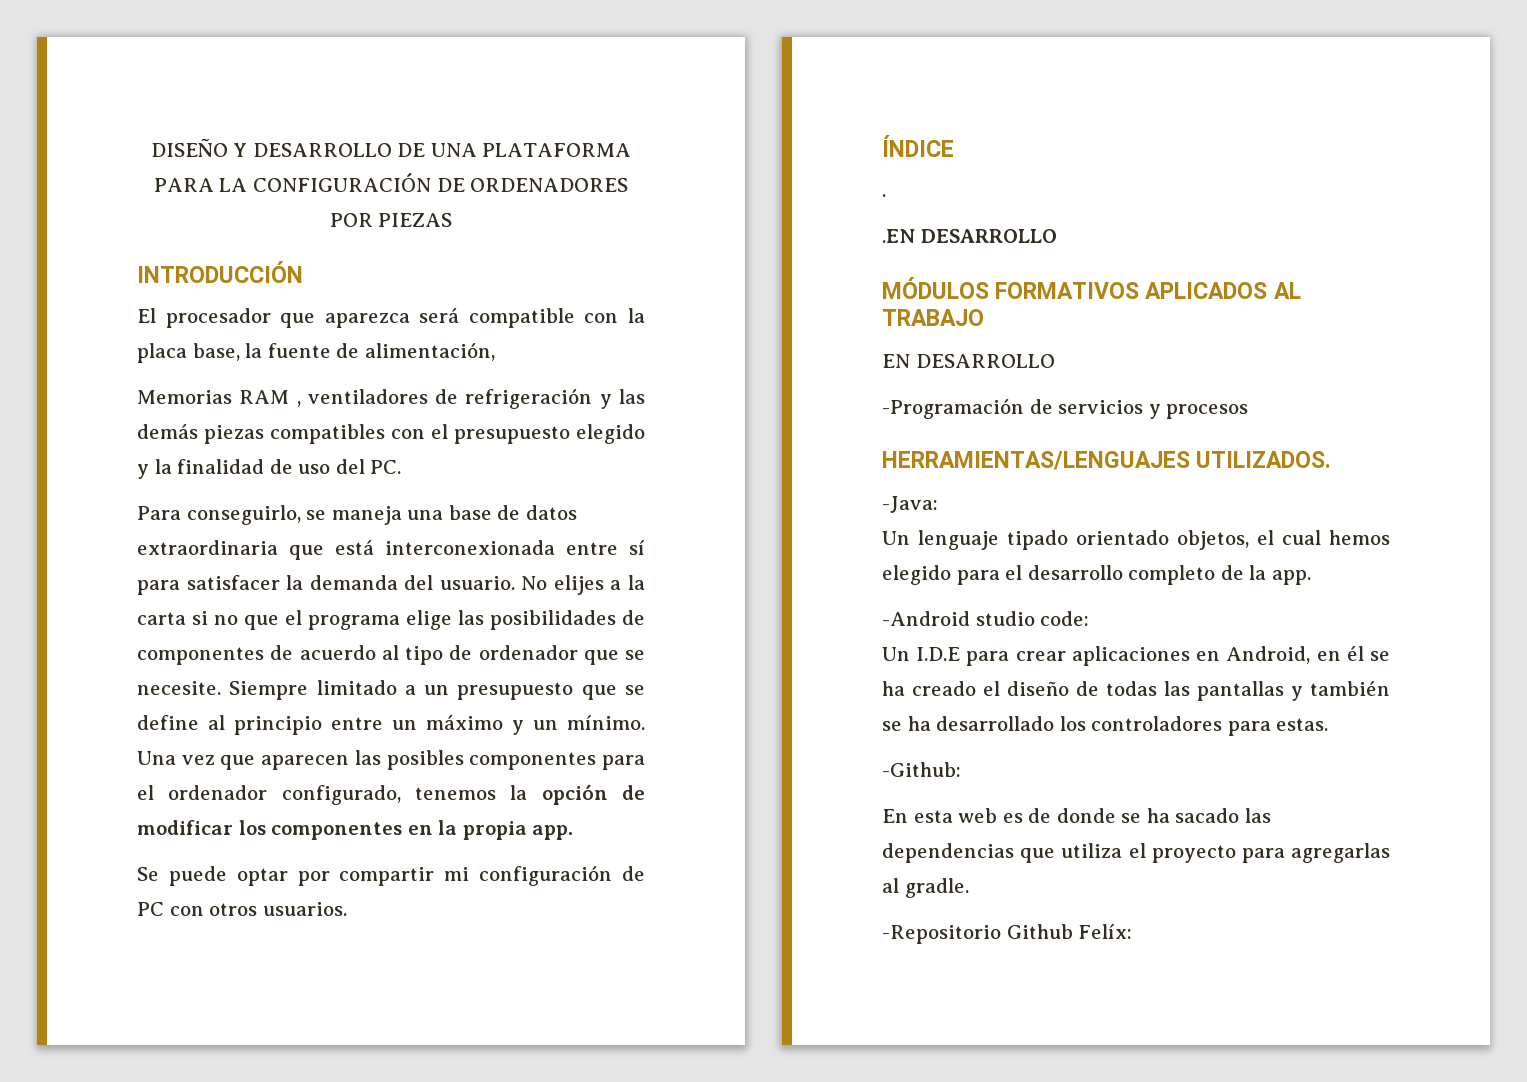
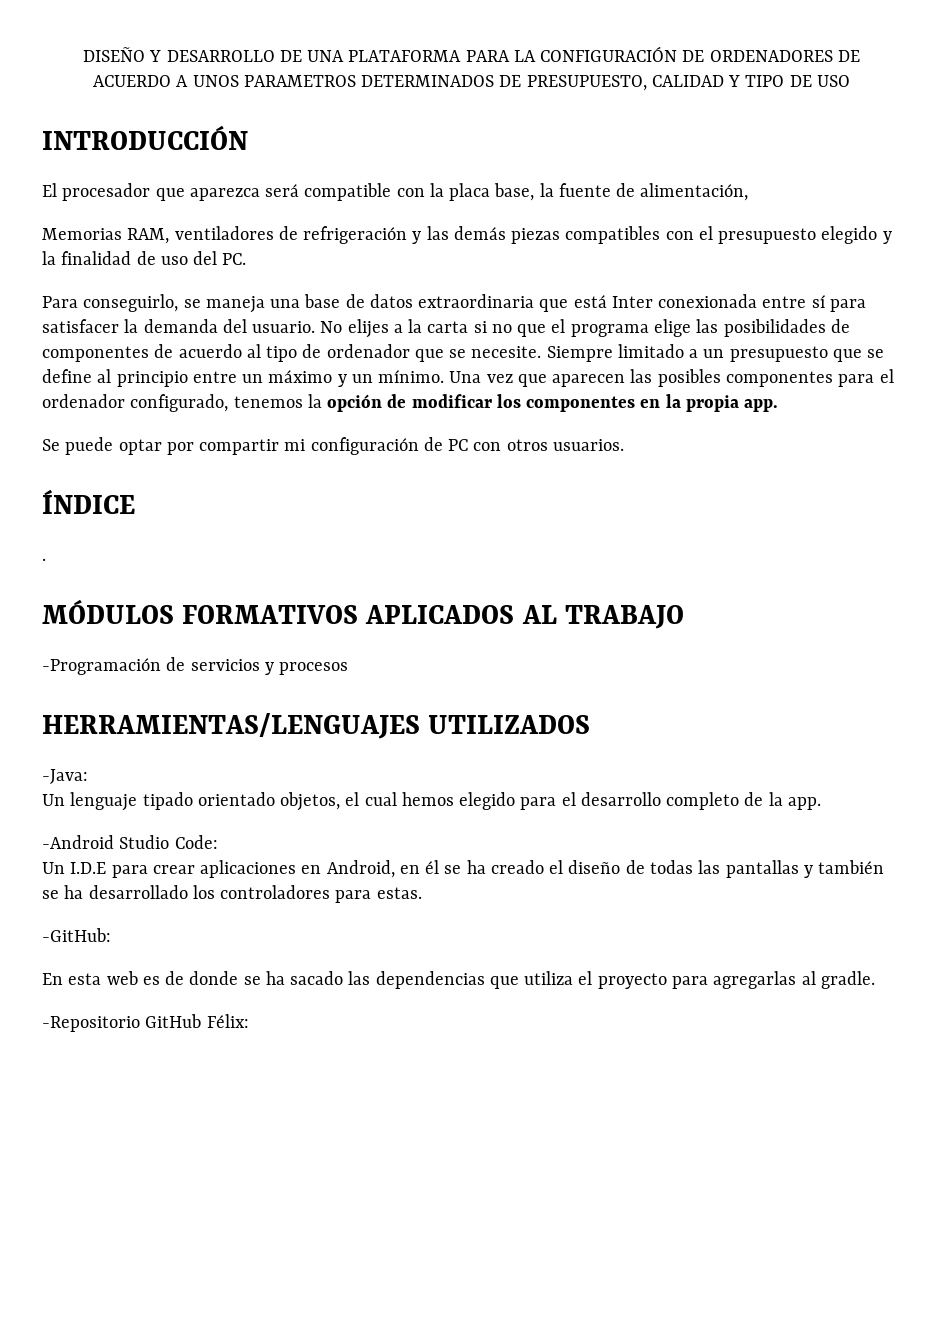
- DISEÑO Y DESARROLLO DE UNA PLATAFORMA PARA LA CONFIGURACIÓN DE ORDENADORES POR PIEZAS
+ DISEÑO Y DESARROLLO DE UNA PLATAFORMA PARA LA CONFIGURACIÓN DE ORDENADORES DE ACUERDO A UNOS PARAMETROS DETERMINADOS DE PRESUPUESTO, CALIDAD Y TIPO DE USO
- Memorias RAM , ventiladores de refrigeración y las demás piezas compatibles con el presupuesto elegido y la finalidad de uso del PC.
+ Memorias RAM, ventiladores de refrigeración y las demás piezas compatibles con el presupuesto elegido y la finalidad de uso del PC.
- Para conseguirlo, se maneja una base de datos extraordinaria que está interconexionada entre sí para satisfacer la demanda del usuario.
+ Para conseguirlo, se maneja una base de datos extraordinaria que está Inter conexionada entre sí para satisfacer la demanda del usuario.
- .EN DESARROLLO
- EN DESARROLLO
- HERRAMIENTAS/LENGUAJES UTILIZADOS.
+ HERRAMIENTAS/LENGUAJES UTILIZADOS
- -Android studio code:
+ -Android Studio Code:
- -Github:
+ -GitHub:
- -Repositorio Github Felíx:
+ -Repositorio GitHub Félix:

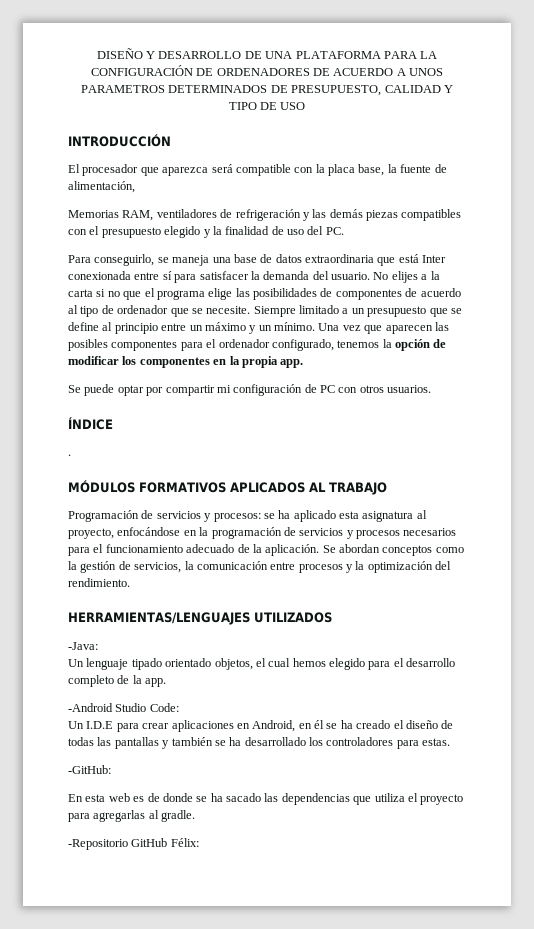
- -Programación de servicios y procesos
+ Programación de servicios y procesos: se ha aplicado esta asignatura al proyecto, enfocándose en la programación de servicios y procesos necesarios para el funcionamiento adecuado de la aplicación. Se abordan conceptos como la gestión de servicios, la comunicación entre procesos y la optimización del rendimiento.

